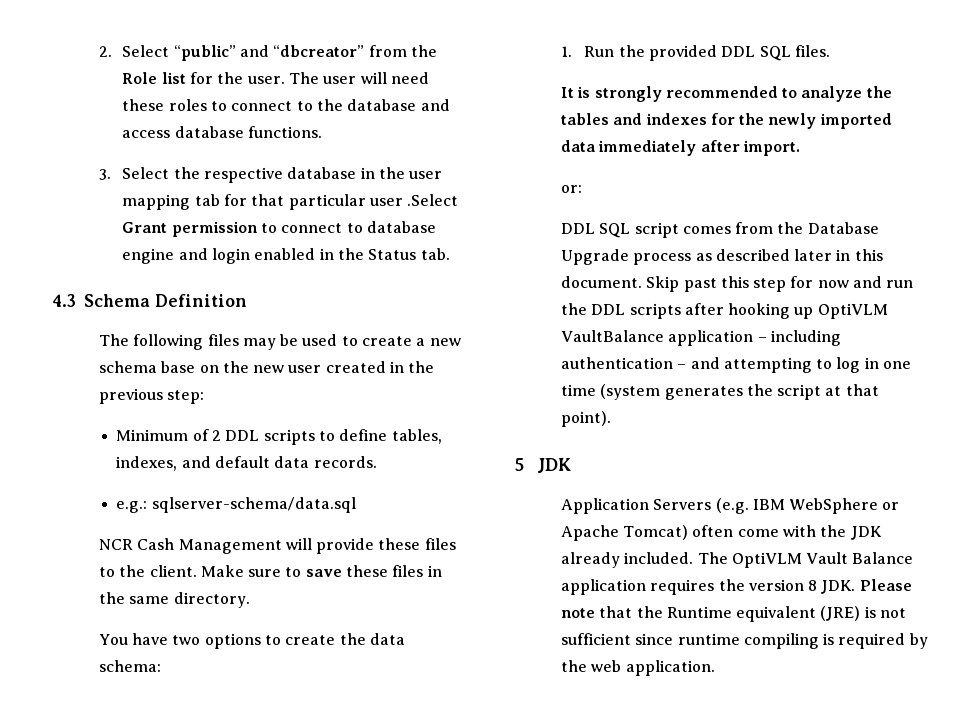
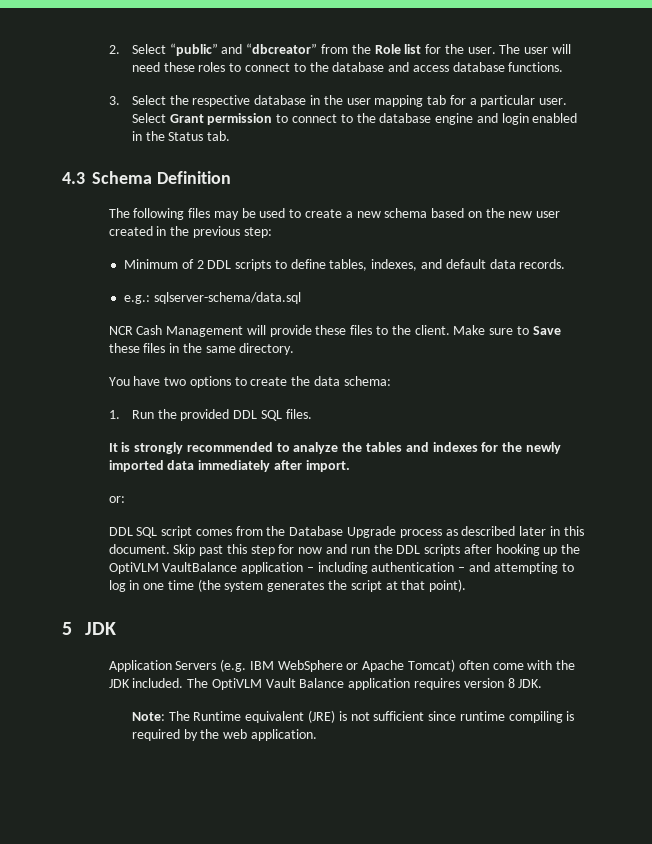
- 3. Select the respective database in the user mapping tab for that particular user .Select Grant permission to connect to database engine and login enabled in the Status tab.
+ 3. Select the respective database in the user mapping tab for a particular user. Select Grant permission to connect to the database engine and login enabled in the Status tab.
- The following files may be used to create a new schema base on the new user created in the previous step:
+ The following files may be used to create a new schema based on the new user created in the previous step:
- Make sure to save these files in the same directory.
+ Make sure to Save these files in the same directory.
- Skip past this step for now and run the DDL scripts after hooking up OptiVLM VaultBalance application – including authentication – and attempting to log in one time (system generates the script at that point).
+ Skip past this step for now and run the DDL scripts after hooking up the OptiVLM VaultBalance application – including authentication – and attempting to log in one time (the system generates the script at that point).
- Application Servers (e.g. IBM WebSphere or Apache Tomcat) often come with the JDK already included.
+ Application Servers (e.g. IBM WebSphere or Apache Tomcat) often come with the JDK included.
- The OptiVLM Vault Balance application requires the version 8 JDK. Please note that the Runtime equivalent (JRE) is not sufficient since runtime compiling is required by the web application.
+ The OptiVLM Vault Balance application requires version 8 JDK.
+ Note: The Runtime equivalent (JRE) is not sufficient since runtime compiling is required by the web application.

